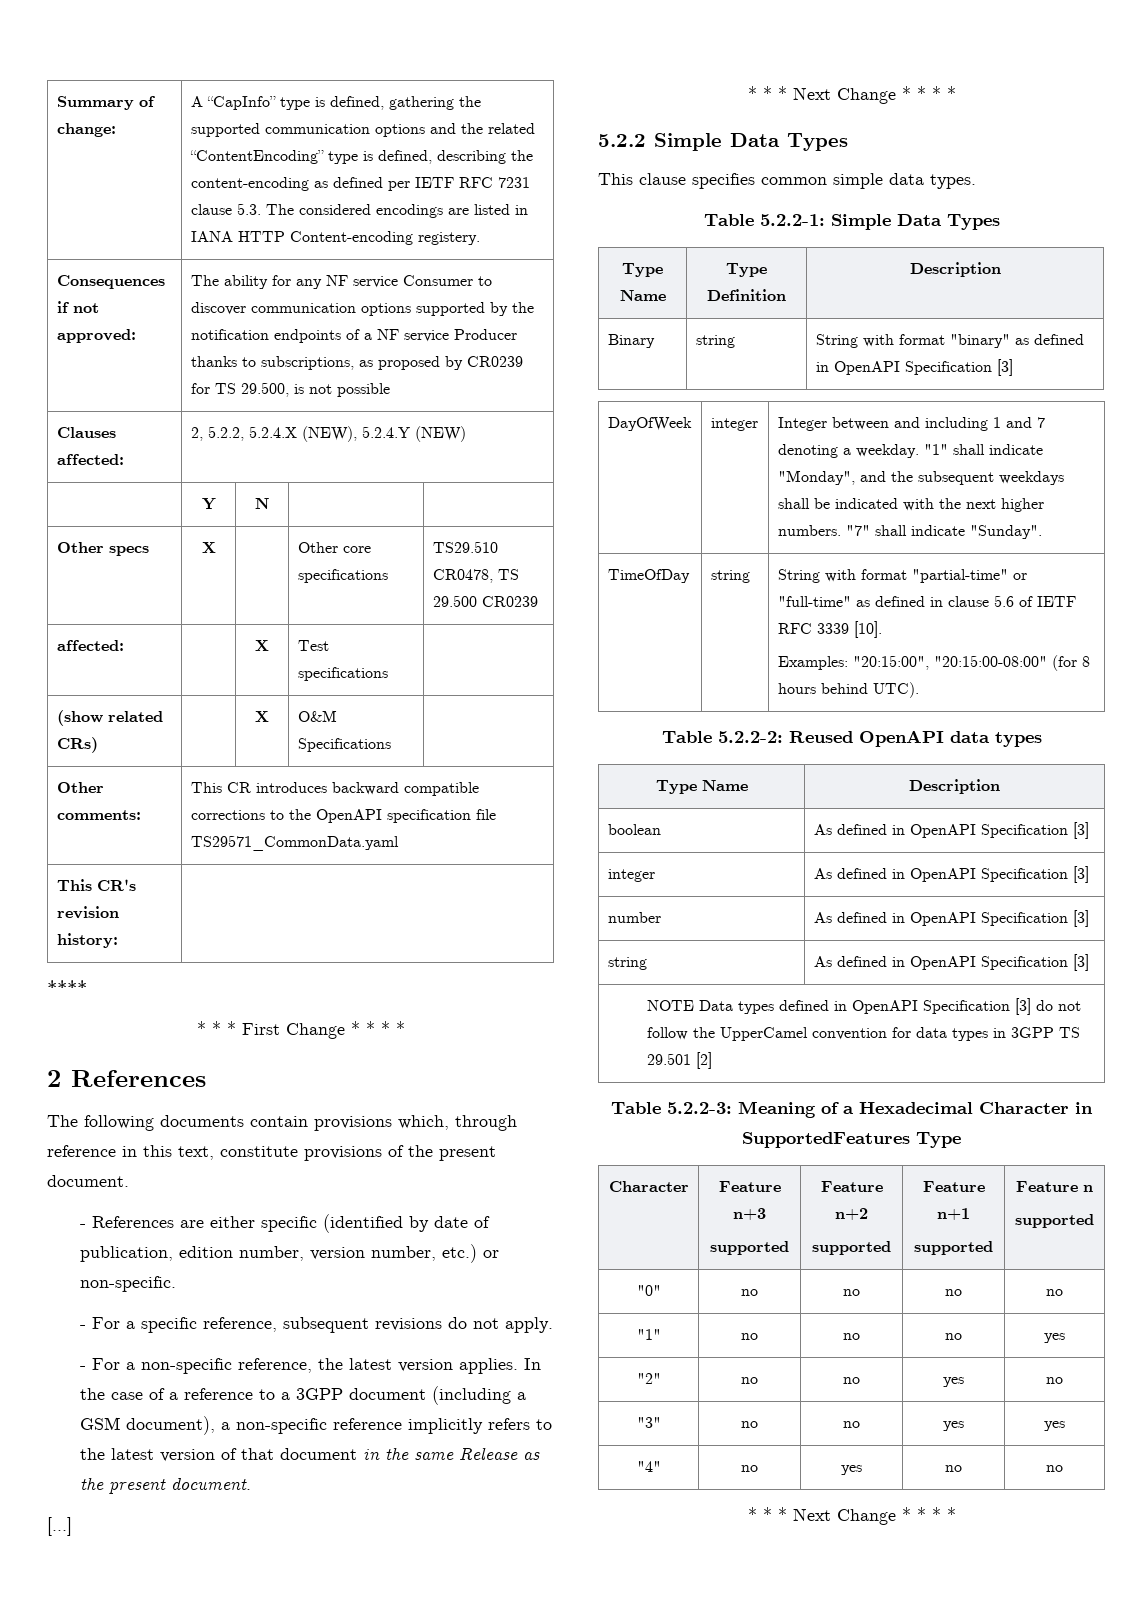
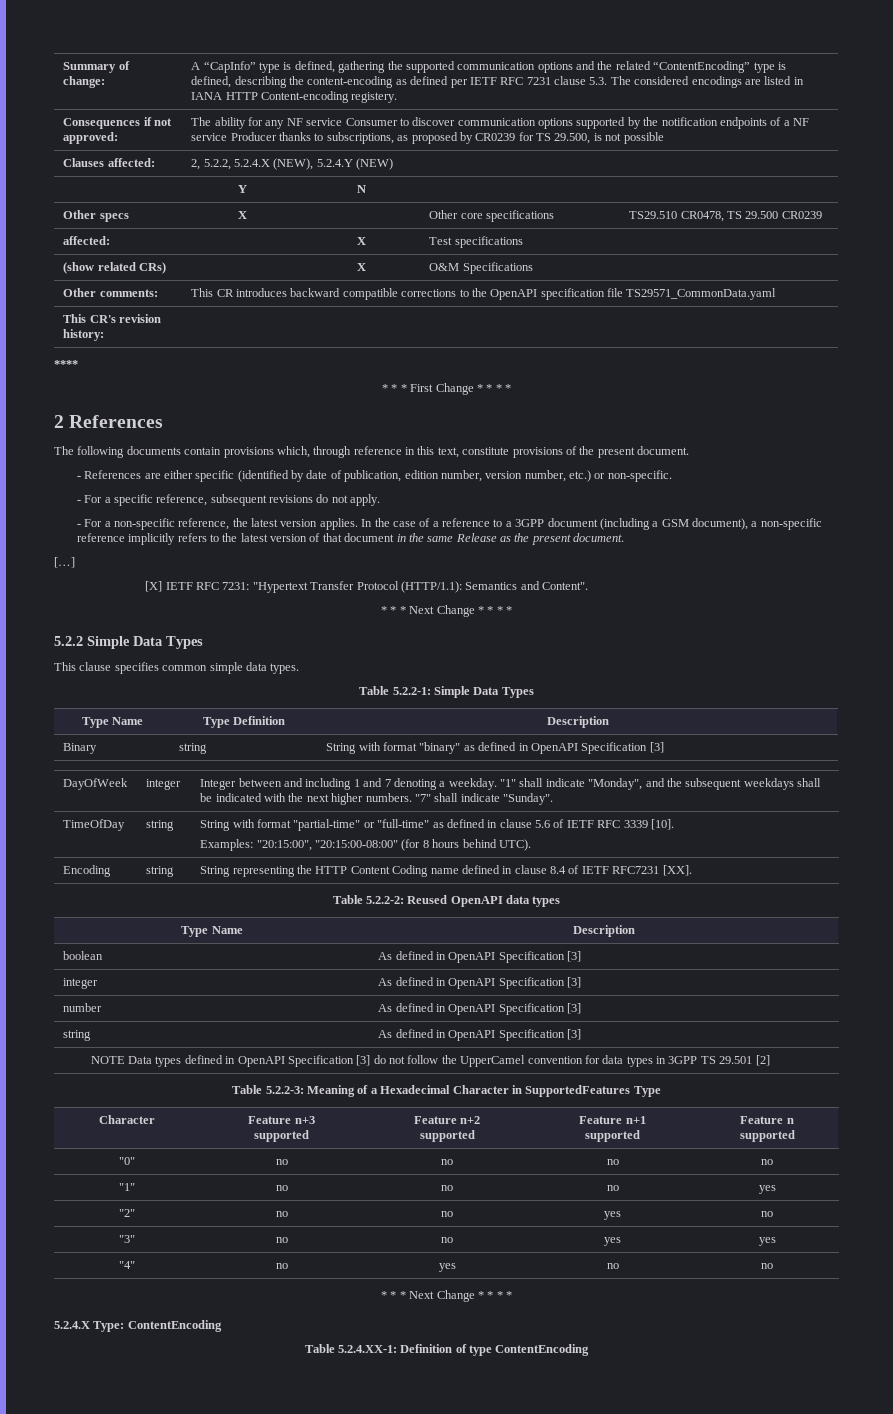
+ [X] IETF RFC 7231: "Hypertext Transfer Protocol (HTTP/1.1): Semantics and Content".
+ Encoding | string | String representing the HTTP Content Coding name defined in clause 8.4 of IETF RFC7231 [XX].
+ 5.2.4.X Type: ContentEncoding
+ Table 5.2.4.XX-1: Definition of type ContentEncoding

